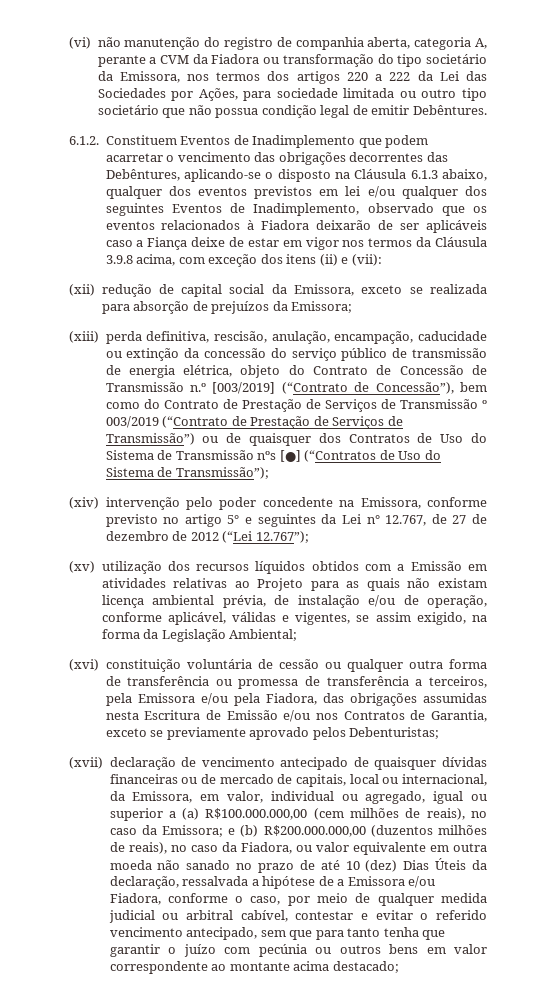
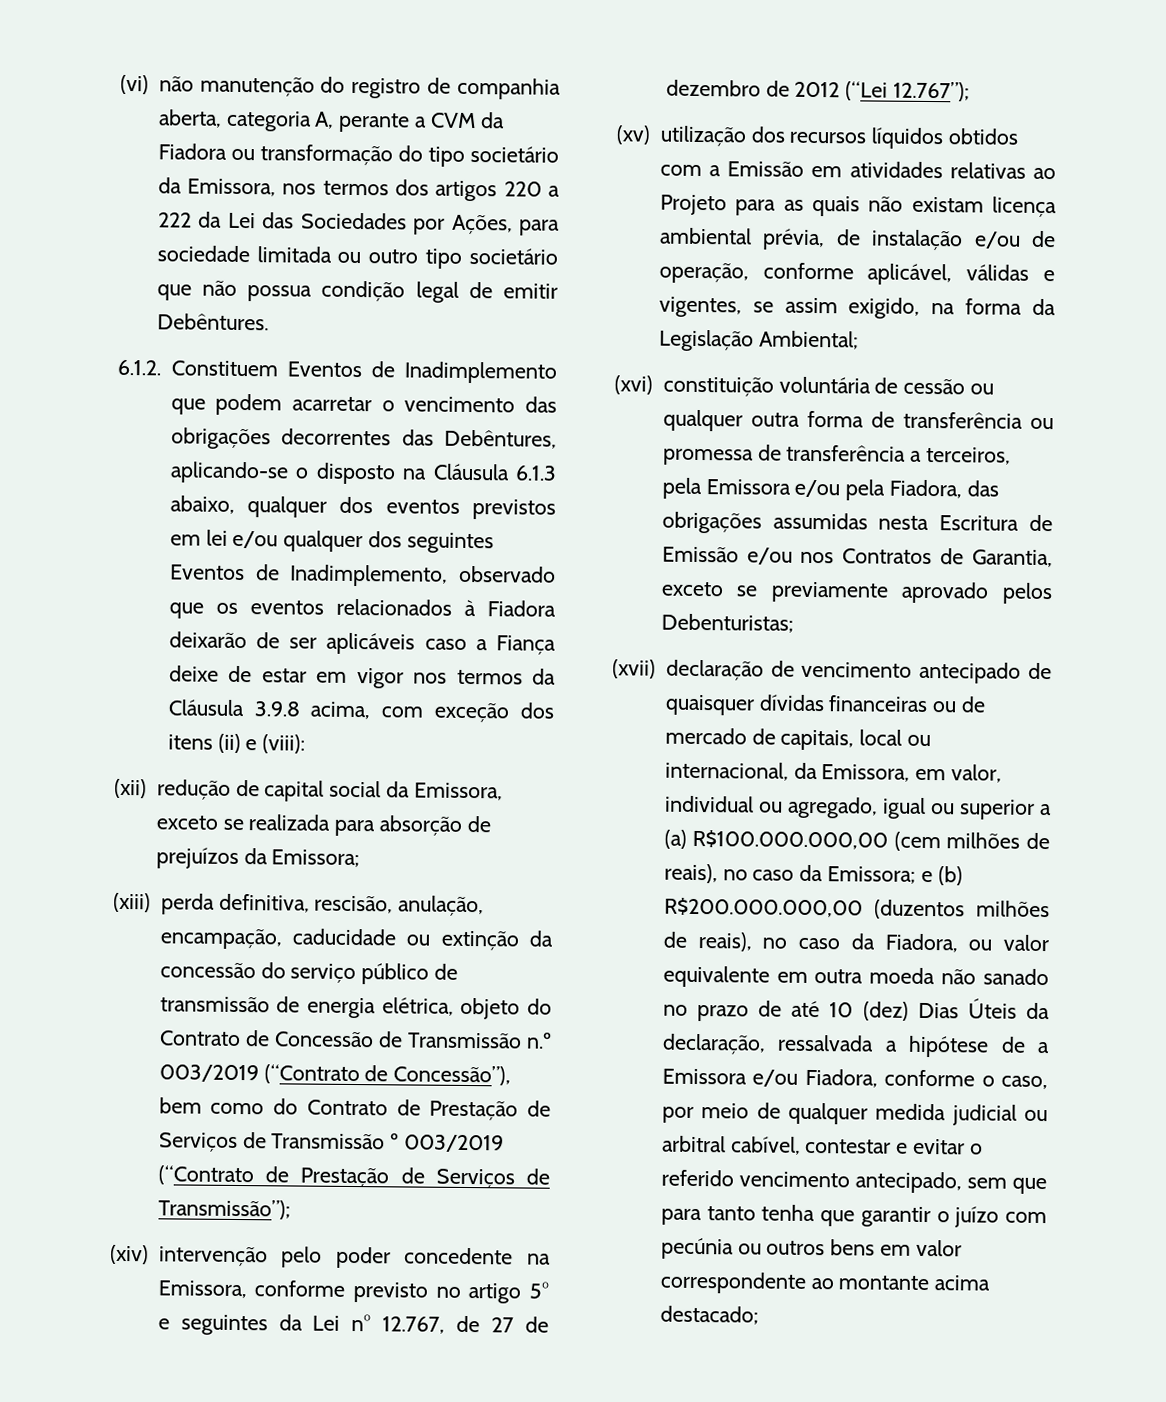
- 6.1.2. Constituem Eventos de Inadimplemento que podem acarretar o vencimento das obrigações decorrentes das Debêntures, aplicando-se o disposto na Cláusula 6.1.3 abaixo, qualquer dos eventos previstos em lei e/ou qualquer dos seguintes Eventos de Inadimplemento, observado que os eventos relacionados à Fiadora deixarão de ser aplicáveis caso a Fiança deixe de estar em vigor nos termos da Cláusula 3.9.8 acima, com exceção dos itens (ii) e (vii):
+ 6.1.2. Constituem Eventos de Inadimplemento que podem acarretar o vencimento das obrigações decorrentes das Debêntures, aplicando-se o disposto na Cláusula 6.1.3 abaixo, qualquer dos eventos previstos em lei e/ou qualquer dos seguintes Eventos de Inadimplemento, observado que os eventos relacionados à Fiadora deixarão de ser aplicáveis caso a Fiança deixe de estar em vigor nos termos da Cláusula 3.9.8 acima, com exceção dos itens (ii) e (viii):
- (xiii) perda definitiva, rescisão, anulação, encampação, caducidade ou extinção da concessão do serviço público de transmissão de energia elétrica, objeto do Contrato de Concessão de Transmissão n.º [003/2019] (“Contrato de Concessão”), bem como do Contrato de Prestação de Serviços de Transmissão º 003/2019 (“Contrato de Prestação de Serviços de Transmissão”) ou de quaisquer dos Contratos de Uso do Sistema de Transmissão nºs [●] (“Contratos de Uso do Sistema de Transmissão”);
+ (xiii) perda definitiva, rescisão, anulação, encampação, caducidade ou extinção da concessão do serviço público de transmissão de energia elétrica, objeto do Contrato de Concessão de Transmissão n.º 003/2019 (“Contrato de Concessão”), bem como do Contrato de Prestação de Serviços de Transmissão º 003/2019 (“Contrato de Prestação de Serviços de Transmissão”);

